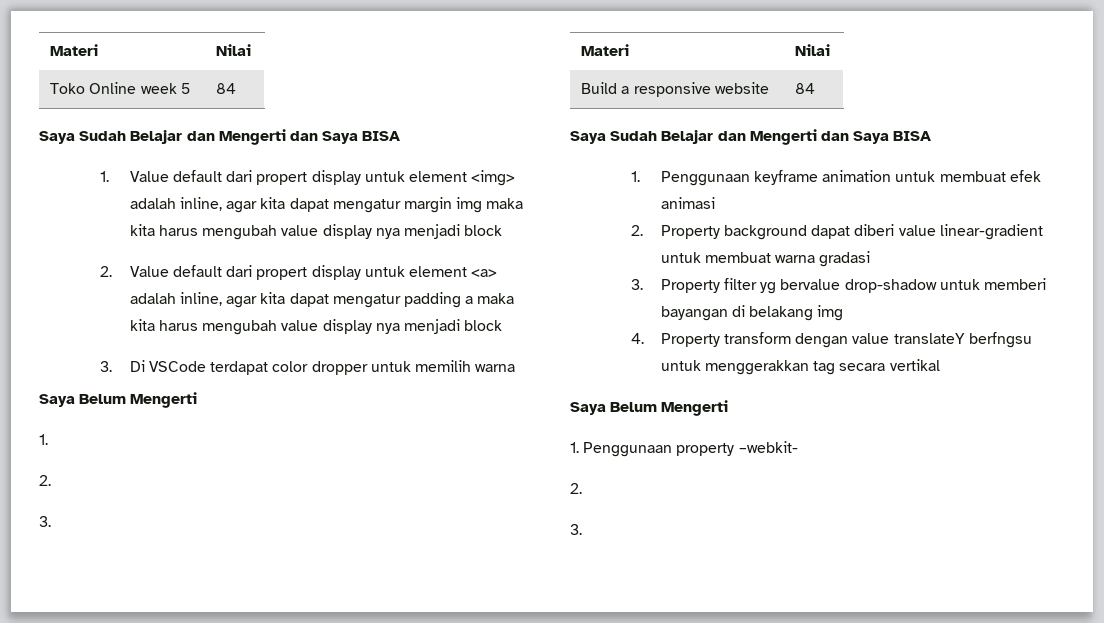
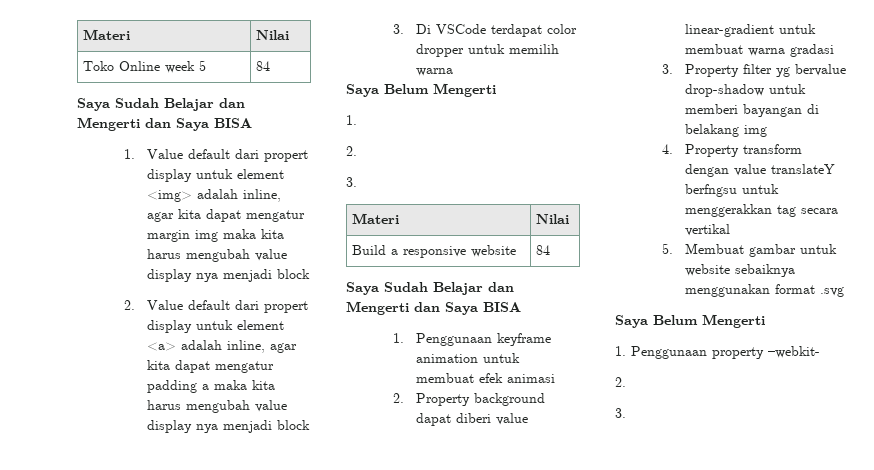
+ 5. Membuat gambar untuk website sebaiknya menggunakan format .svg

